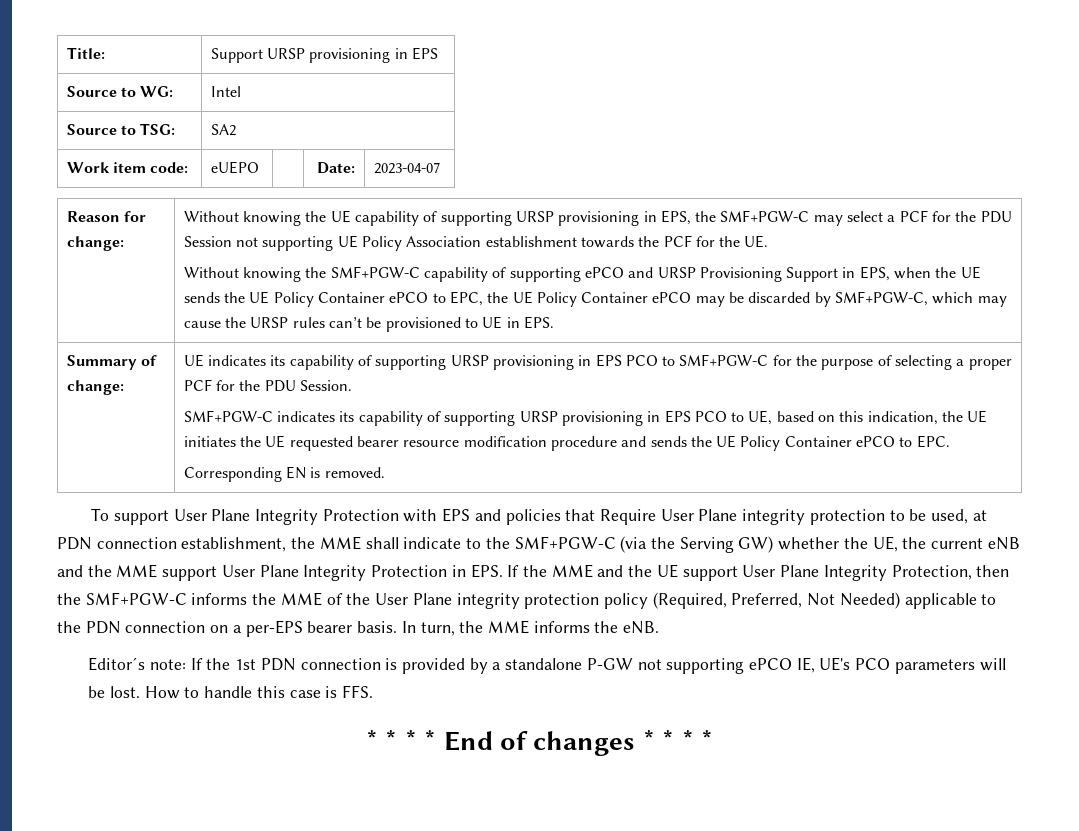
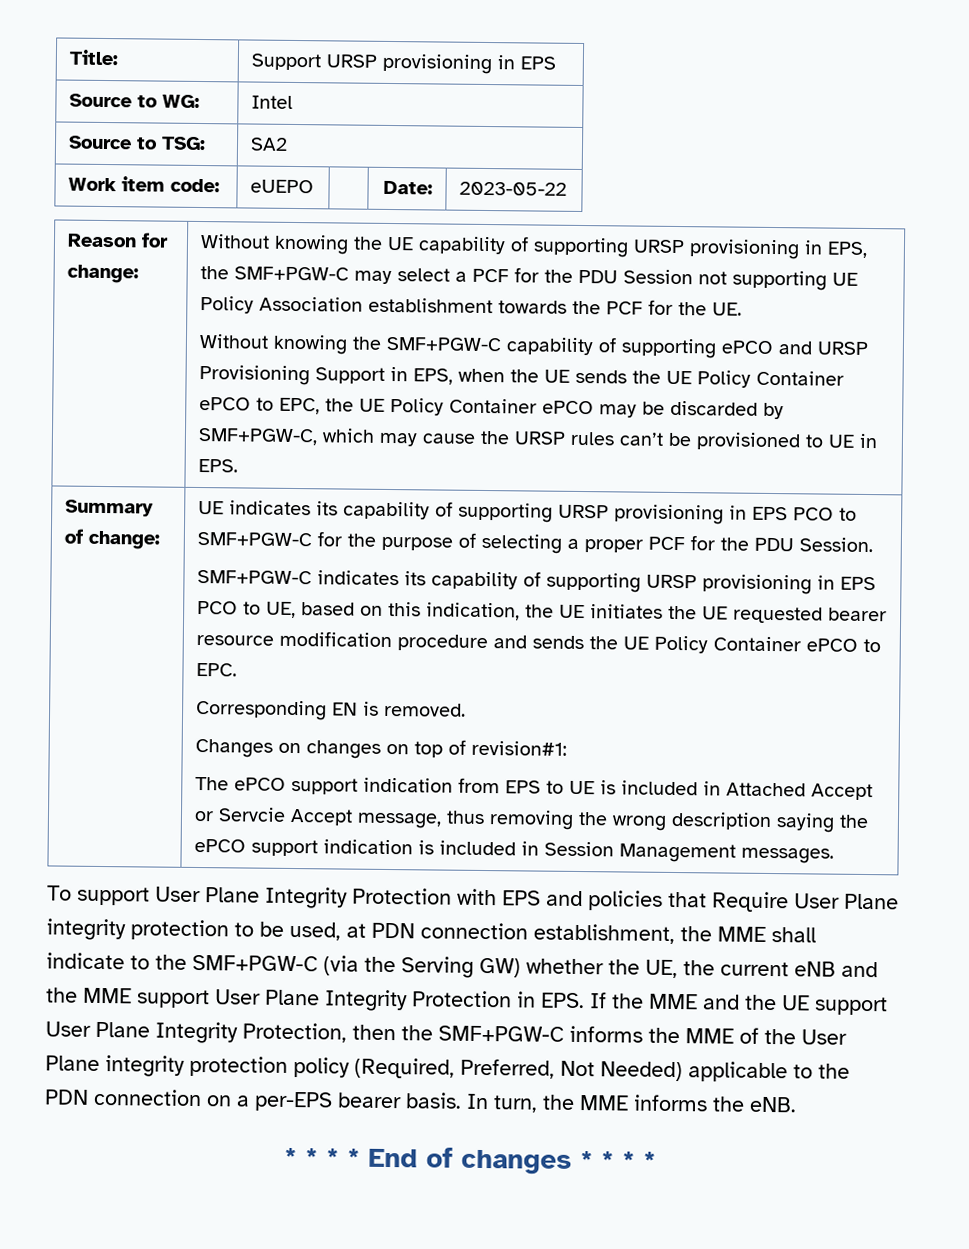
- Work item code: | eUEPO | | Date: | 2023-04-07
+ Work item code: | eUEPO | | Date: | 2023-05-22
+ Changes on changes on top of revision#1:
+ The ePCO support indication from EPS to UE is included in Attached Accept or Servcie Accept message, thus removing the wrong description saying the ePCO support indication is included in Session Management messages.
- Editor´s note: If the 1st PDN connection is provided by a standalone P-GW not supporting ePCO IE, UE's PCO parameters will be lost. How to handle this case is FFS.

